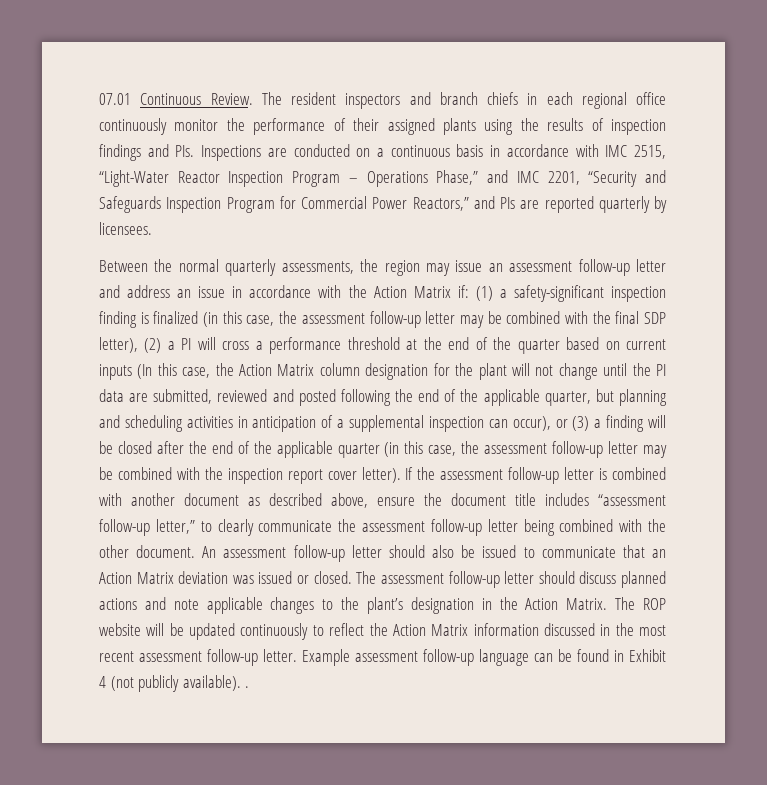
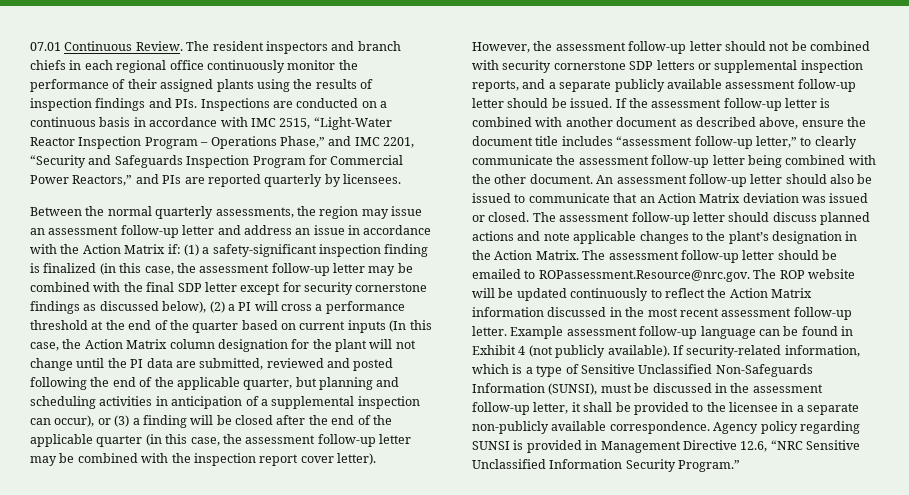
- (1) a safety-significant inspection finding is finalized (in this case, the assessment follow-up letter may be combined with the final SDP letter), (2) a PI will cross a performance threshold at the end of the quarter based on current inputs (In this case, the Action Matrix column designation for the plant will not change until the PI data are submitted, reviewed and posted following the end of the applicable quarter, but planning and scheduling activities in anticipation of a supplemental inspection can occur), or (3) a finding will be closed after the end of the applicable quarter (in this case, the assessment follow-up letter may be combined with the inspection report cover letter).
+ (1) a safety-significant inspection finding is finalized (in this case, the assessment follow-up letter may be combined with the final SDP letter except for security cornerstone findings as discussed below), (2) a PI will cross a performance threshold at the end of the quarter based on current inputs (In this case, the Action Matrix column designation for the plant will not change until the PI data are submitted, reviewed and posted following the end of the applicable quarter, but planning and scheduling activities in anticipation of a supplemental inspection can occur), or (3) a finding will be closed after the end of the applicable quarter (in this case, the assessment follow-up letter may be combined with the inspection report cover letter).
+ However, the assessment follow-up letter should not be combined with security cornerstone SDP letters or supplemental inspection reports, and a separate publicly available assessment follow-up letter should be issued.
- The ROP website will be updated continuously to reflect the Action Matrix information discussed in the most recent assessment follow-up letter.
+ The assessment follow-up letter should be emailed to ROPassessment.Resource@nrc.gov. The ROP website will be updated continuously to reflect the Action Matrix information discussed in the most recent assessment follow-up letter.
- Example assessment follow-up language can be found in Exhibit 4 (not publicly available). .
+ Example assessment follow-up language can be found in Exhibit 4 (not publicly available). If security-related information, which is a type of Sensitive Unclassified Non-Safeguards Information (SUNSI), must be discussed in the assessment follow-up letter, it shall be provided to the licensee in a separate non-publicly available correspondence. Agency policy regarding SUNSI is provided in Management Directive 12.6, “NRC Sensitive Unclassified Information Security Program.”

